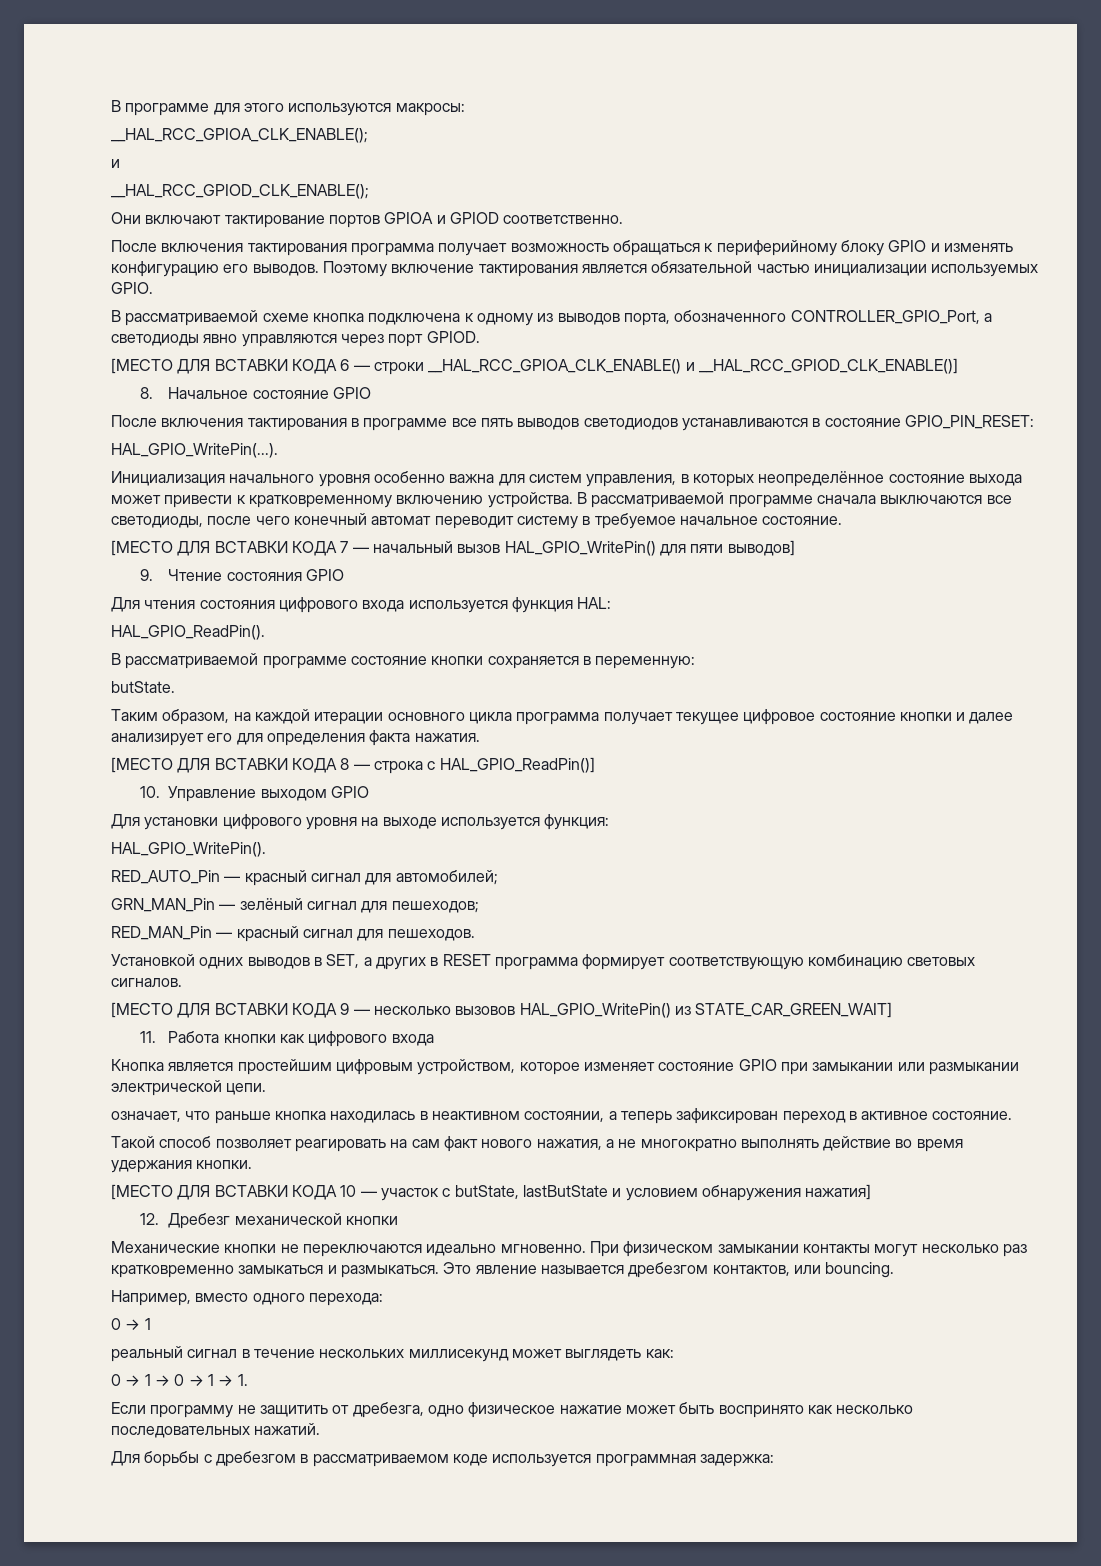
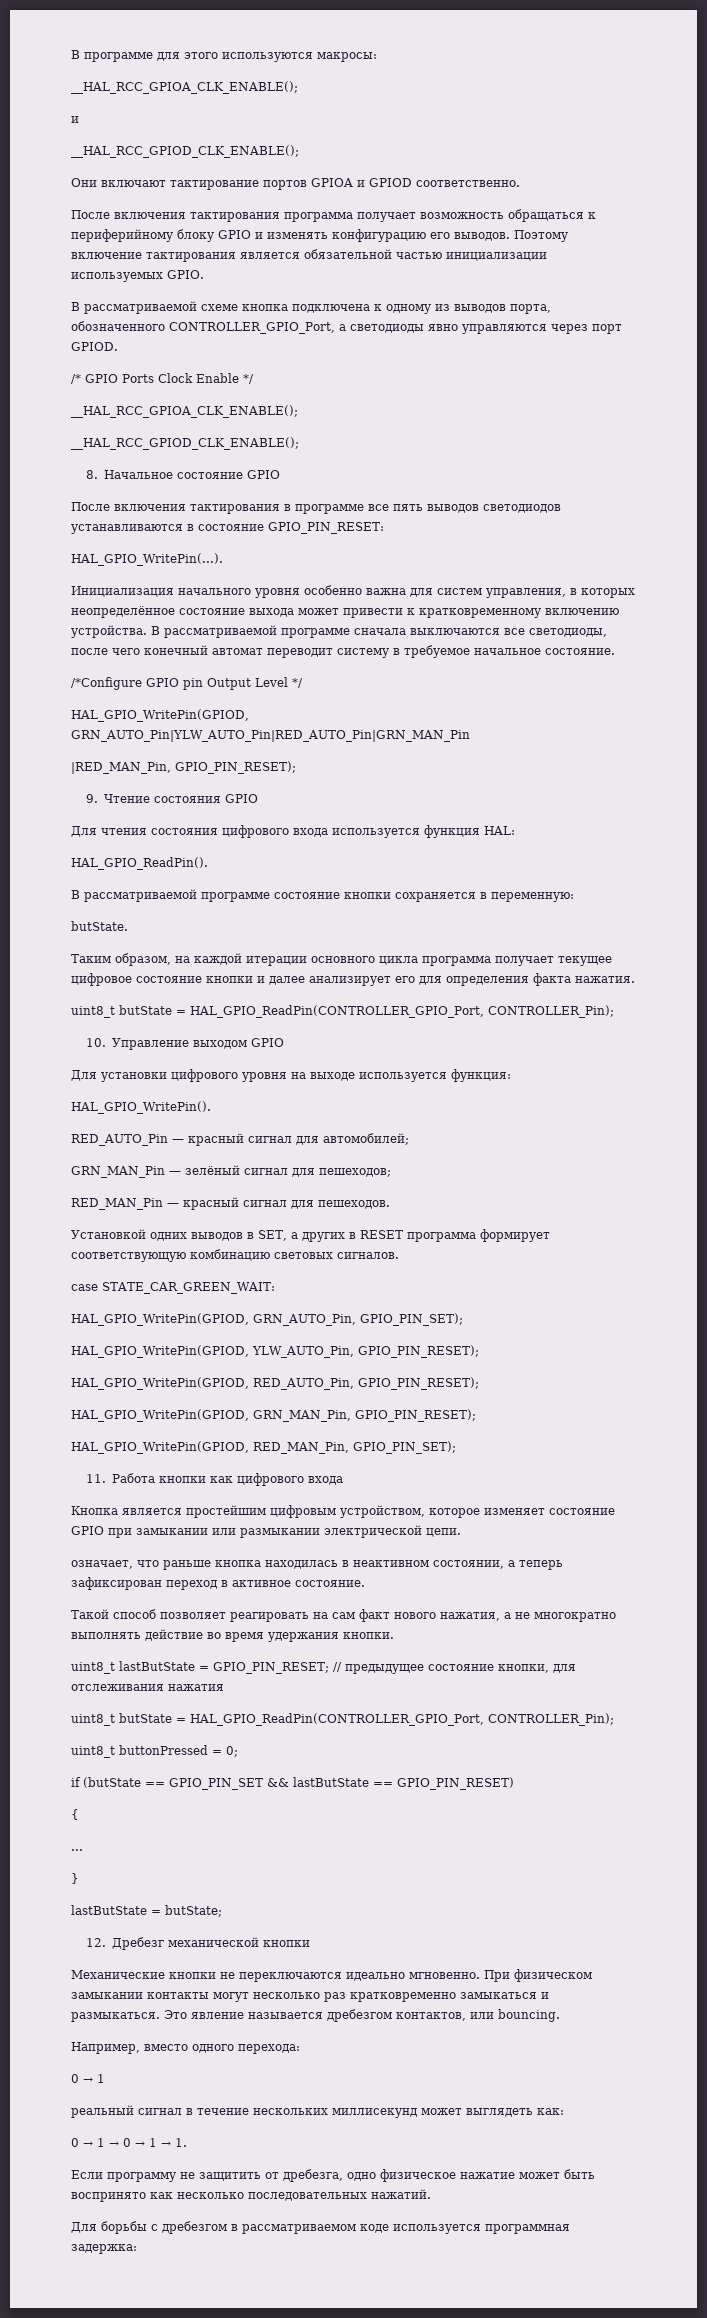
- [МЕСТО ДЛЯ ВСТАВКИ КОДА 6 — строки __HAL_RCC_GPIOA_CLK_ENABLE() и __HAL_RCC_GPIOD_CLK_ENABLE()]
+ /* GPIO Ports Clock Enable */
+ __HAL_RCC_GPIOA_CLK_ENABLE();
+ __HAL_RCC_GPIOD_CLK_ENABLE();
- [МЕСТО ДЛЯ ВСТАВКИ КОДА 7 — начальный вызов HAL_GPIO_WritePin() для пяти выводов]
+ /*Configure GPIO pin Output Level */
+ HAL_GPIO_WritePin(GPIOD, GRN_AUTO_Pin|YLW_AUTO_Pin|RED_AUTO_Pin|GRN_MAN_Pin
+ |RED_MAN_Pin, GPIO_PIN_RESET);
  Таким образом, на каждой итерации основного цикла программа получает текущее цифровое состояние кнопки и далее анализирует его для определения факта нажатия.
- [МЕСТО ДЛЯ ВСТАВКИ КОДА 8 — строка с HAL_GPIO_ReadPin()]
+ uint8_t butState = HAL_GPIO_ReadPin(CONTROLLER_GPIO_Port, CONTROLLER_Pin);
- [МЕСТО ДЛЯ ВСТАВКИ КОДА 9 — несколько вызовов HAL_GPIO_WritePin() из STATE_CAR_GREEN_WAIT]
+ case STATE_CAR_GREEN_WAIT:
+ HAL_GPIO_WritePin(GPIOD, GRN_AUTO_Pin, GPIO_PIN_SET);
+ HAL_GPIO_WritePin(GPIOD, YLW_AUTO_Pin, GPIO_PIN_RESET);
+ HAL_GPIO_WritePin(GPIOD, RED_AUTO_Pin, GPIO_PIN_RESET);
+ HAL_GPIO_WritePin(GPIOD, GRN_MAN_Pin, GPIO_PIN_RESET);
+ HAL_GPIO_WritePin(GPIOD, RED_MAN_Pin, GPIO_PIN_SET);
- [МЕСТО ДЛЯ ВСТАВКИ КОДА 10 — участок с butState, lastButState и условием обнаружения нажатия]
+ uint8_t lastButState = GPIO_PIN_RESET; // предыдущее состояние кнопки, для отслеживания нажатия
+ uint8_t butState = HAL_GPIO_ReadPin(CONTROLLER_GPIO_Port, CONTROLLER_Pin);
+ uint8_t buttonPressed = 0;
+ if (butState == GPIO_PIN_SET && lastButState == GPIO_PIN_RESET)
+ {
+ ...
+ }
+ lastButState = butState;

